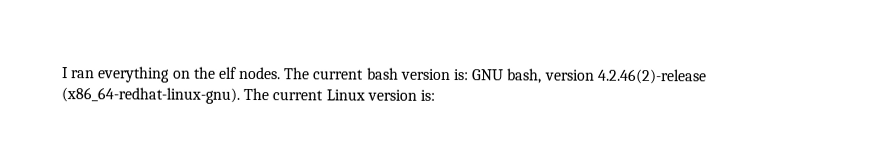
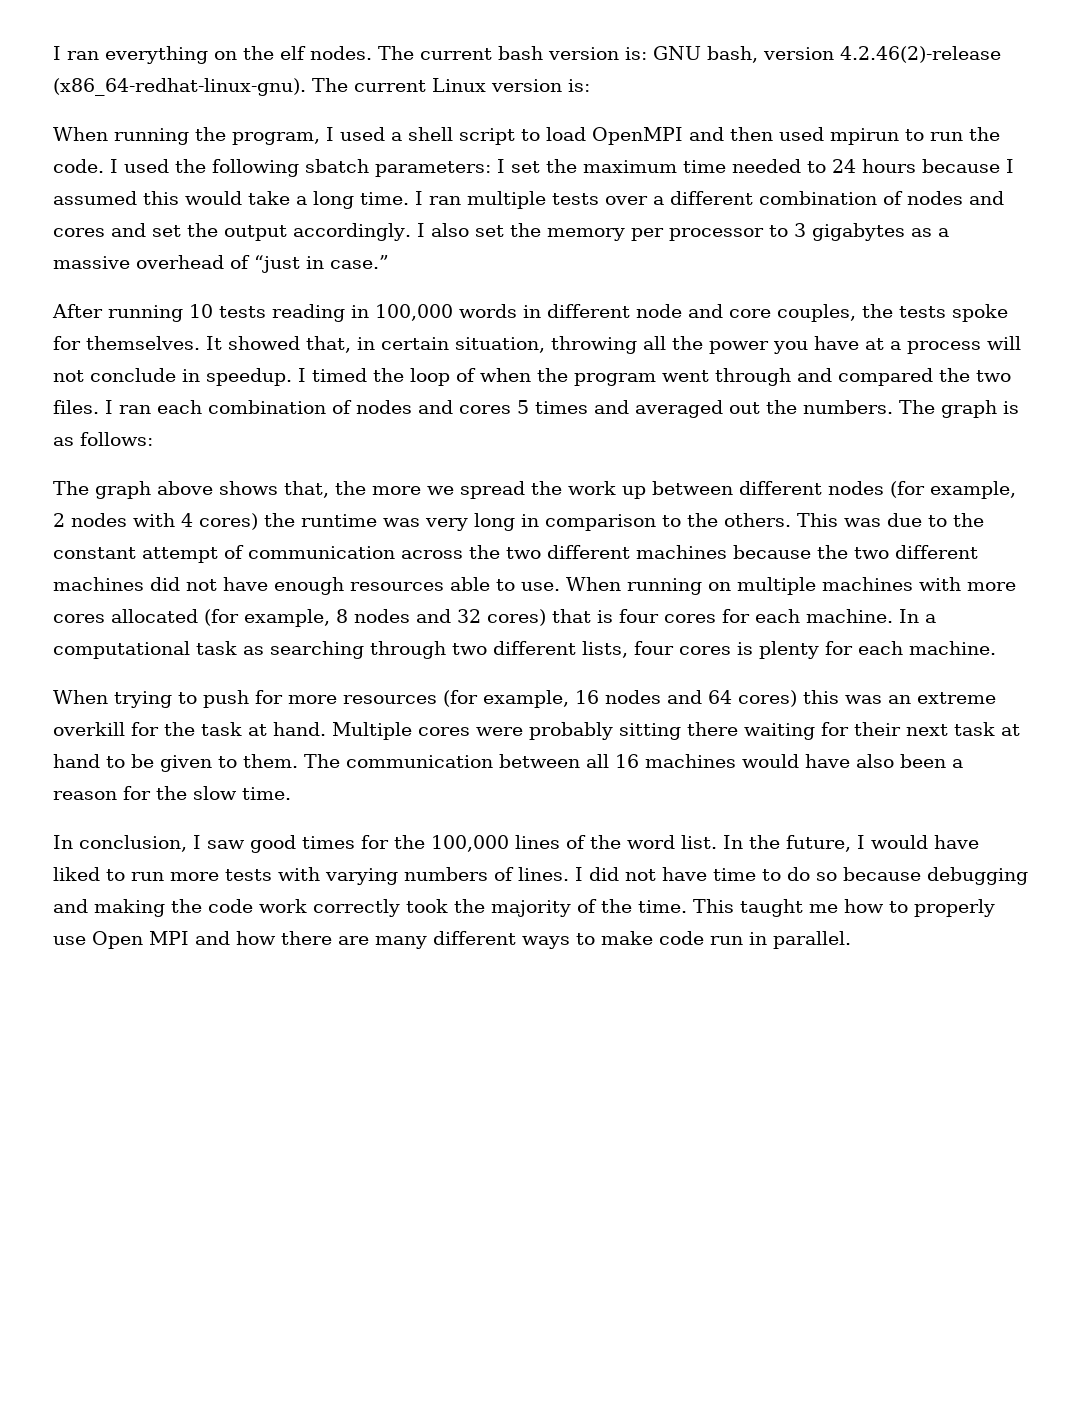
+ When running the program, I used a shell script to load OpenMPI and then used mpirun to run the code. I used the following sbatch parameters: I set the maximum time needed to 24 hours because I assumed this would take a long time. I ran multiple tests over a different combination of nodes and cores and set the output accordingly. I also set the memory per processor to 3 gigabytes as a massive overhead of “just in case.”
+ After running 10 tests reading in 100,000 words in different node and core couples, the tests spoke for themselves. It showed that, in certain situation, throwing all the power you have at a process will not conclude in speedup. I timed the loop of when the program went through and compared the two files. I ran each combination of nodes and cores 5 times and averaged out the numbers. The graph is as follows:
+ The graph above shows that, the more we spread the work up between different nodes (for example, 2 nodes with 4 cores) the runtime was very long in comparison to the others. This was due to the constant attempt of communication across the two different machines because the two different machines did not have enough resources able to use. When running on multiple machines with more cores allocated (for example, 8 nodes and 32 cores) that is four cores for each machine. In a computational task as searching through two different lists, four cores is plenty for each machine.
+ When trying to push for more resources (for example, 16 nodes and 64 cores) this was an extreme overkill for the task at hand. Multiple cores were probably sitting there waiting for their next task at hand to be given to them. The communication between all 16 machines would have also been a reason for the slow time.
+ In conclusion, I saw good times for the 100,000 lines of the word list. In the future, I would have liked to run more tests with varying numbers of lines. I did not have time to do so because debugging and making the code work correctly took the majority of the time. This taught me how to properly use Open MPI and how there are many different ways to make code run in parallel.

